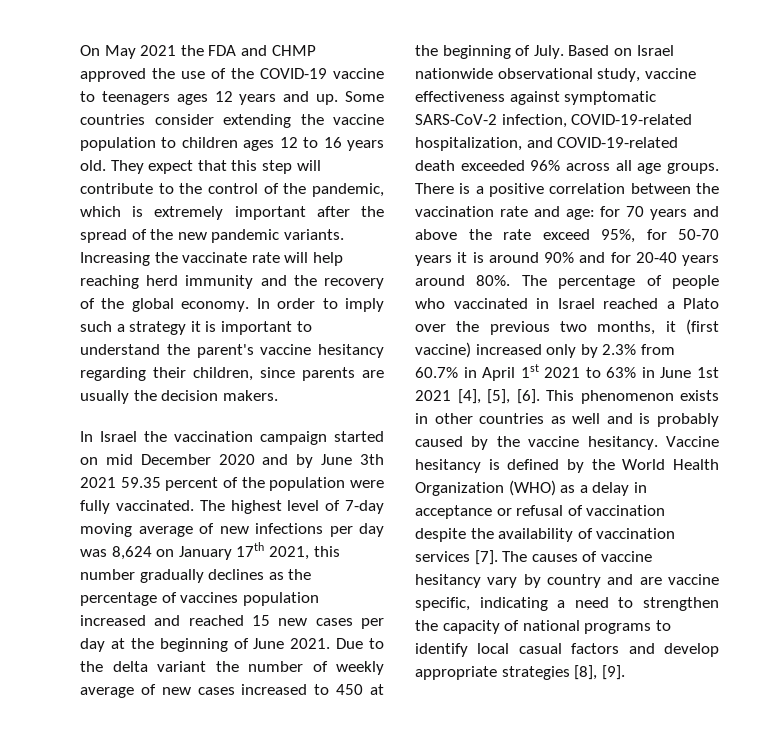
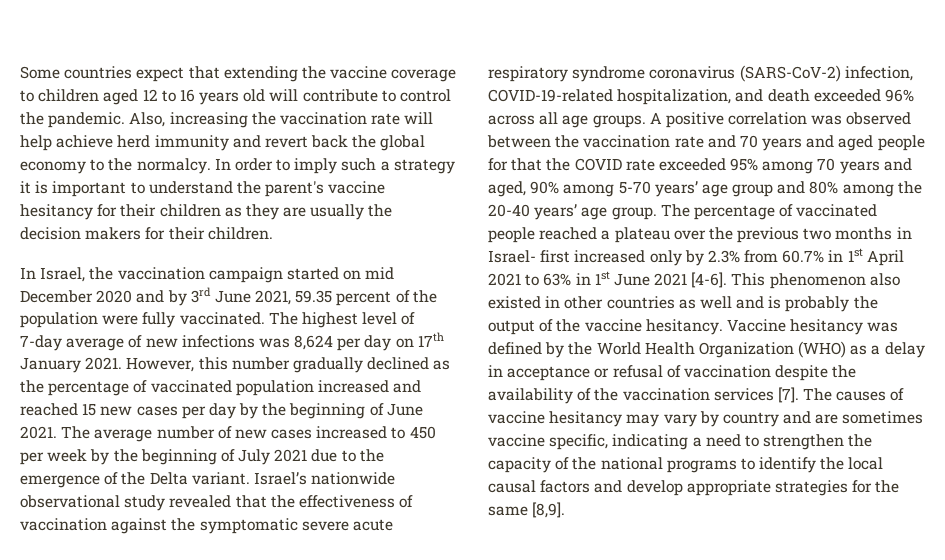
- On May 2021 the FDA and CHMP approved the use of the COVID-19 vaccine to teenagers ages 12 years and up. Some countries consider extending the vaccine population to children ages 12 to 16 years old. They expect that this step will contribute to the control of the pandemic, which is extremely important after the spread of the new pandemic variants. Increasing the vaccinate rate will help reaching herd immunity and the recovery of the global economy.
+ Some countries expect that extending the vaccine coverage to children aged 12 to 16 years old will contribute to control the pandemic. Also, increasing the vaccination rate will help achieve herd immunity and revert back the global economy to the normalcy.
- In order to imply such a strategy it is important to understand the parent's vaccine hesitancy regarding their children, since parents are usually the decision makers.
- In Israel the vaccination campaign started on mid December 2020 and by June 3th 2021 59.35 percent of the population were fully vaccinated.
+ In order to imply such a strategy it is important to understand the parent's vaccine hesitancy for their children as they are usually the decision makers for their children.
+ In Israel, the vaccination campaign started on mid December 2020 and by 3rd June 2021, 59.35 percent of the population were fully vaccinated.
- The highest level of 7-day moving average of new infections per day was 8,624 on January 17th 2021, this number gradually declines as the percentage of vaccines population increased and reached 15 new cases per day at the beginning of June 2021.
+ The highest level of 7-day average of new infections was 8,624 per day on 17th January 2021. However, this number gradually declined as the percentage of vaccinated population increased and reached 15 new cases per day by the beginning of June 2021.
- Due to the delta variant the number of weekly average of new cases increased to 450 at the beginning of July. Based on Israel nationwide observational study, vaccine effectiveness against symptomatic SARS-CoV-2 infection, COVID-19-related hospitalization, and COVID-19-related death exceeded 96% across all age groups.
+ The average number of new cases increased to 450 per week by the beginning of July 2021 due to the emergence of the Delta variant. Israel’s nationwide observational study revealed that the effectiveness of vaccination against the symptomatic severe acute respiratory syndrome coronavirus (SARS-CoV-2) infection, COVID-19-related hospitalization, and death exceeded 96% across all age groups.
- There is a positive correlation between the vaccination rate and age: for 70 years and above the rate exceed 95%, for 50-70 years it is around 90% and for 20-40 years around 80%. The percentage of people who vaccinated in Israel reached a Plato over the previous two months, it (first vaccine) increased only by 2.3% from 60.7% in April 1st 2021 to 63% in June 1st 2021 [4], [5], [6]. This phenomenon exists in other countries as well and is probably caused by the vaccine hesitancy.
+ A positive correlation was observed between the vaccination rate and 70 years and aged people for that the COVID rate exceeded 95% among 70 years and aged, 90% among 5-70 years’ age group and 80% among the 20-40 years’ age group. The percentage of vaccinated people reached a plateau over the previous two months in Israel- first increased only by 2.3% from 60.7% in 1st April 2021 to 63% in 1st June 2021 [4-6]. This phenomenon also existed in other countries as well and is probably the output of the vaccine hesitancy.
- Vaccine hesitancy is defined by the World Health Organization (WHO) as a delay in acceptance or refusal of vaccination despite the availability of vaccination services [7].
+ Vaccine hesitancy was defined by the World Health Organization (WHO) as a delay in acceptance or refusal of vaccination despite the availability of the vaccination services [7].
- The causes of vaccine hesitancy vary by country and are vaccine specific, indicating a need to strengthen the capacity of national programs to identify local casual factors and develop appropriate strategies [8], [9].
+ The causes of vaccine hesitancy may vary by country and are sometimes vaccine specific, indicating a need to strengthen the capacity of the national programs to identify the local causal factors and develop appropriate strategies for the same [8,9].

